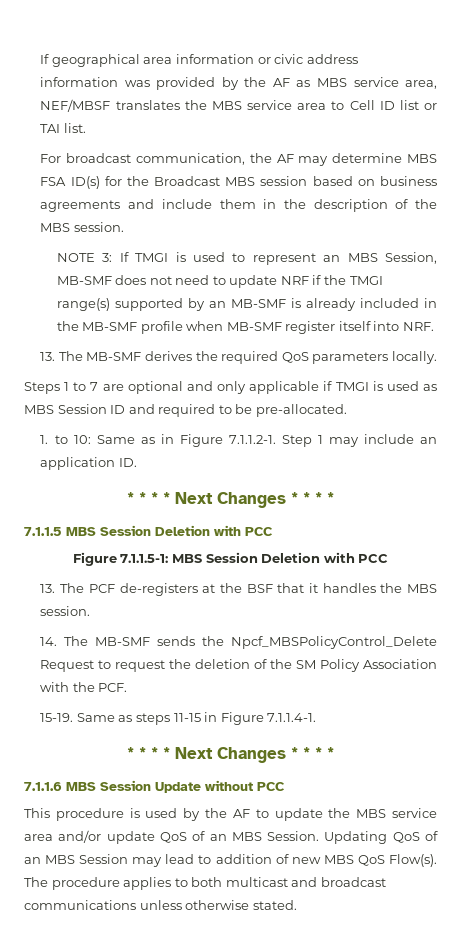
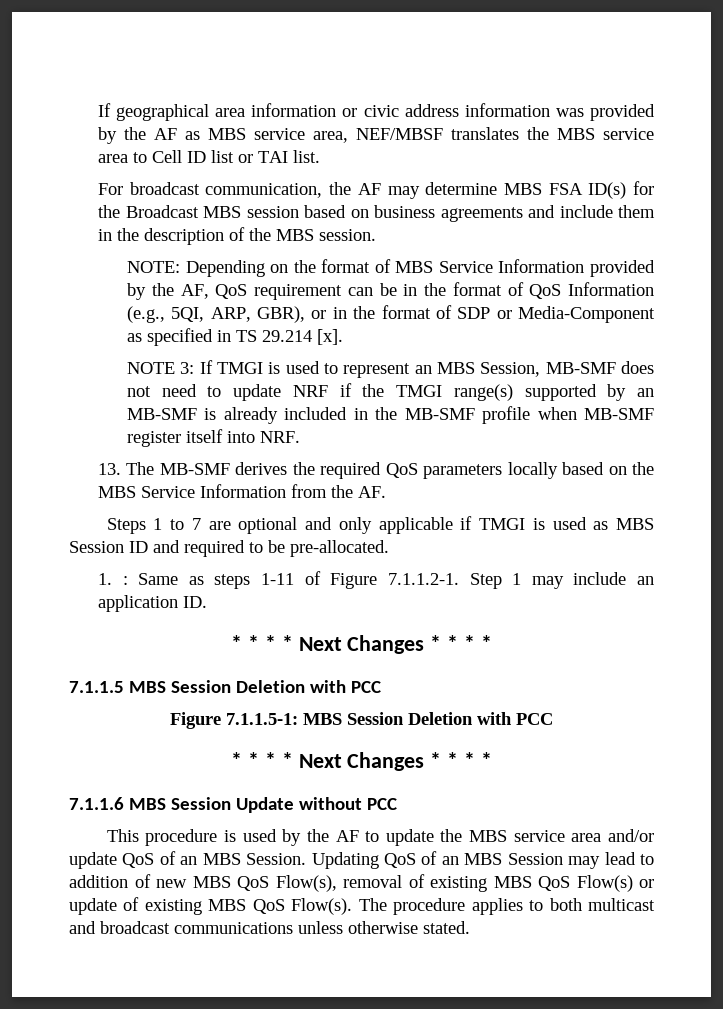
+ NOTE: Depending on the format of MBS Service Information provided by the AF, QoS requirement can be in the format of QoS Information (e.g., 5QI, ARP, GBR), or in the format of SDP or Media-Component as specified in TS 29.214 [x].
- 13. The MB-SMF derives the required QoS parameters locally.
+ 13. The MB-SMF derives the required QoS parameters locally based on the MBS Service Information from the AF.
- 1. to 10: Same as in Figure 7.1.1.2-1. Step 1 may include an application ID.
+ 1. : Same as steps 1-11 of Figure 7.1.1.2-1. Step 1 may include an application ID.
- 13. The PCF de-registers at the BSF that it handles the MBS session.
- 14. The MB-SMF sends the Npcf_MBSPolicyControl_Delete Request to request the deletion of the SM Policy Association with the PCF.
- 15-19. Same as steps 11-15 in Figure 7.1.1.4-1.
- Updating QoS of an MBS Session may lead to addition of new MBS QoS Flow(s).
+ Updating QoS of an MBS Session may lead to addition of new MBS QoS Flow(s), removal of existing MBS QoS Flow(s) or update of existing MBS QoS Flow(s).

